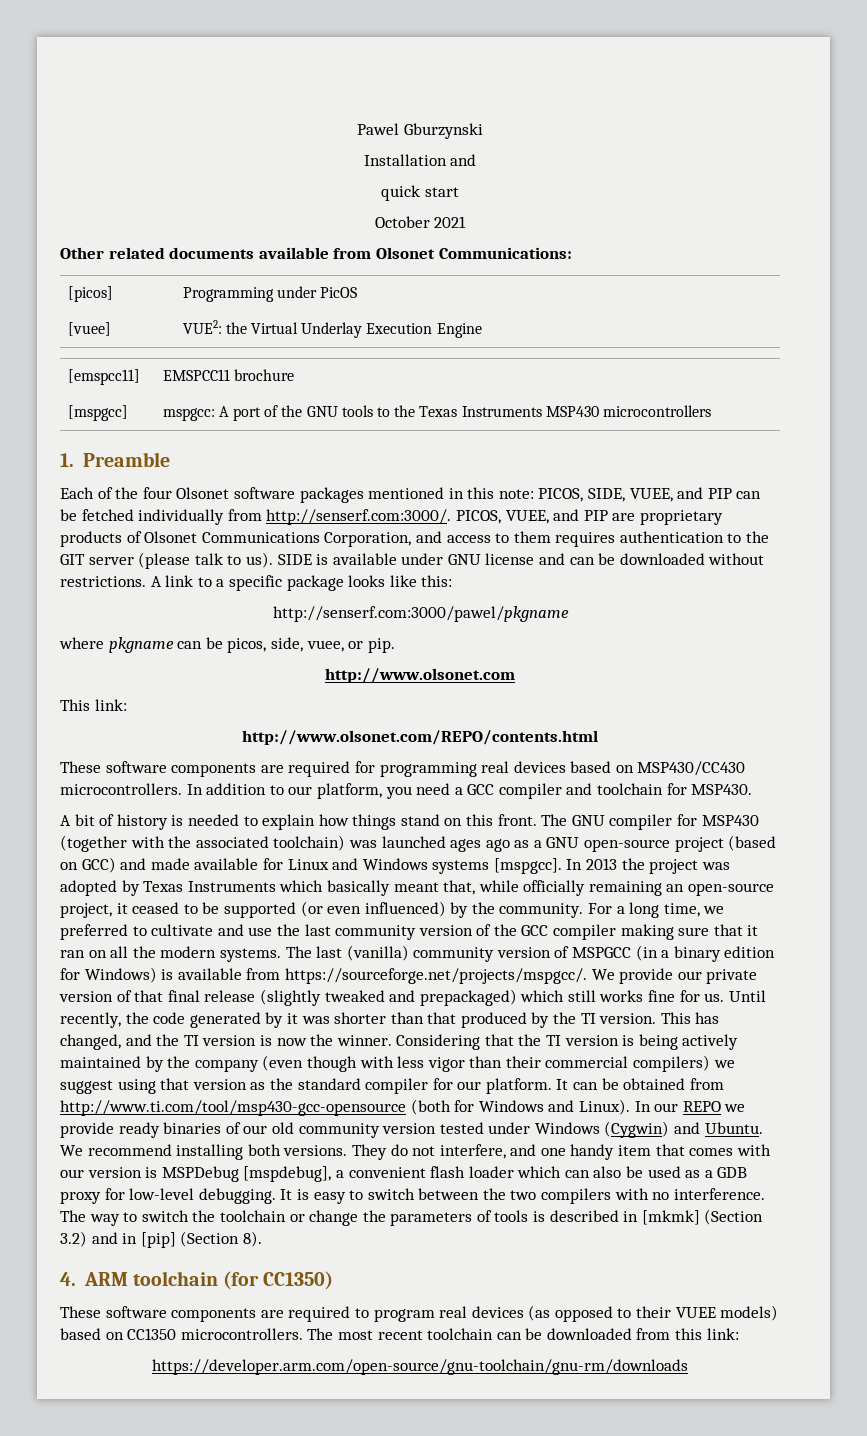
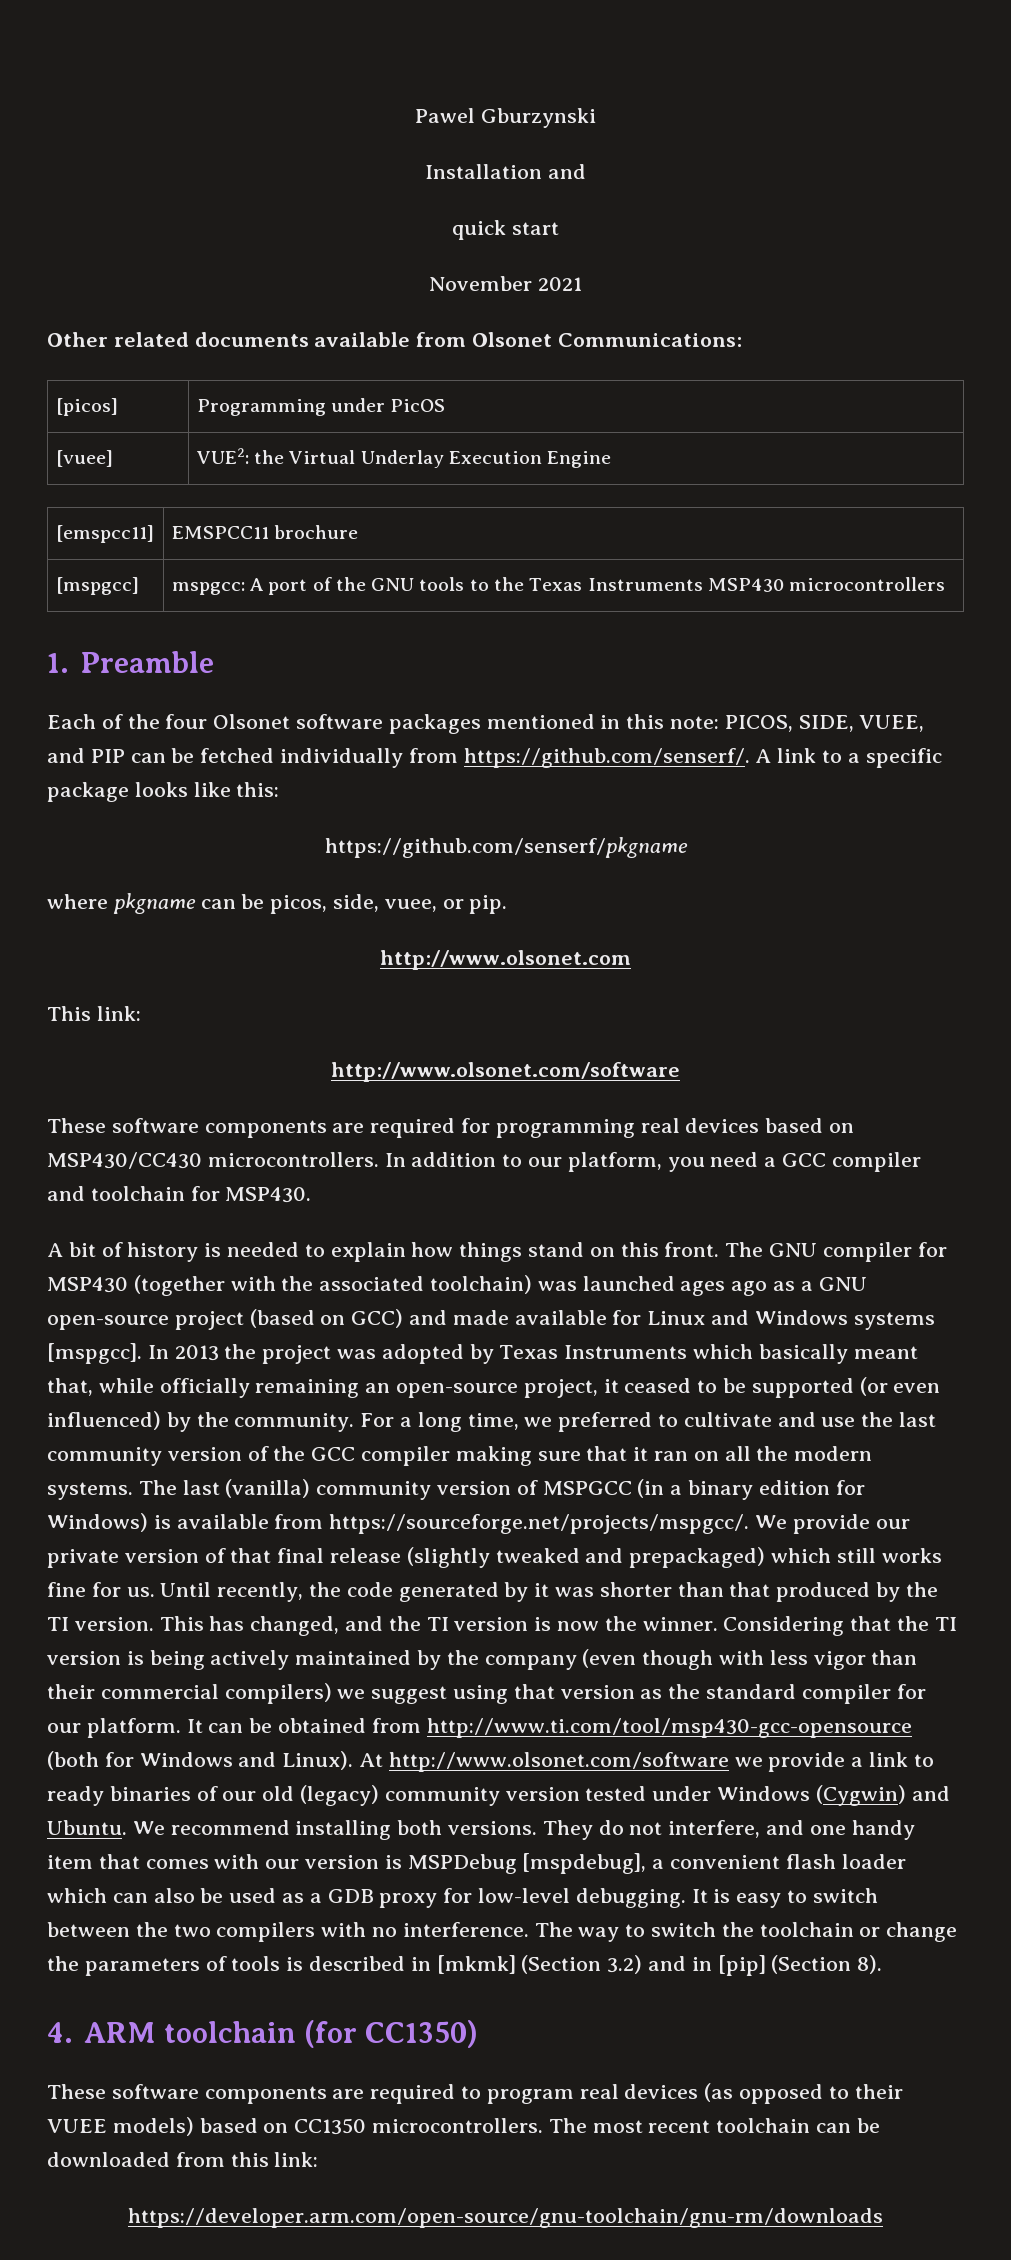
- October 2021
+ November 2021
- Each of the four Olsonet software packages mentioned in this note: PICOS, SIDE, VUEE, and PIP can be fetched individually from http://senserf.com:3000/. PICOS, VUEE, and PIP are proprietary products of Olsonet Communications Corporation, and access to them requires authentication to the GIT server (please talk to us). SIDE is available under GNU license and can be downloaded without restrictions. A link to a specific package looks like this:
+ Each of the four Olsonet software packages mentioned in this note: PICOS, SIDE, VUEE, and PIP can be fetched individually from https://github.com/senserf/. A link to a specific package looks like this:
- http://senserf.com:3000/pawel/pkgname
+ https://github.com/senserf/pkgname
  This link:
- http://www.olsonet.com/REPO/contents.html
+ http://www.olsonet.com/software
- In our REPO we provide ready binaries of our old community version tested under Windows (Cygwin) and Ubuntu.
+ At http://www.olsonet.com/software we provide a link to ready binaries of our old (legacy) community version tested under Windows (Cygwin) and Ubuntu.

